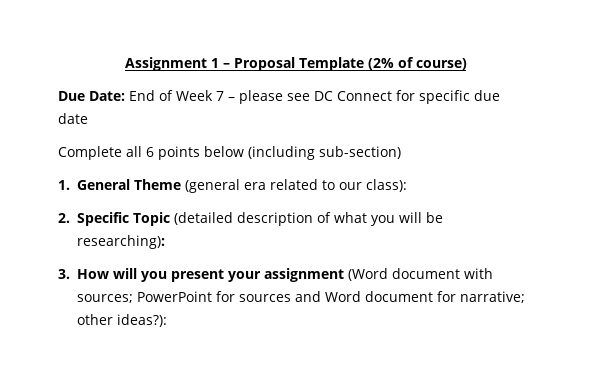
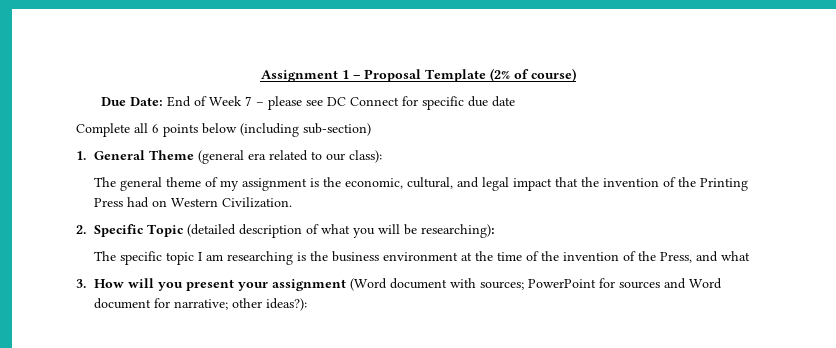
+ The general theme of my assignment is the economic, cultural, and legal impact that the invention of the Printing Press had on Western Civilization.
+ The specific topic I am researching is the business environment at the time of the invention of the Press, and what

